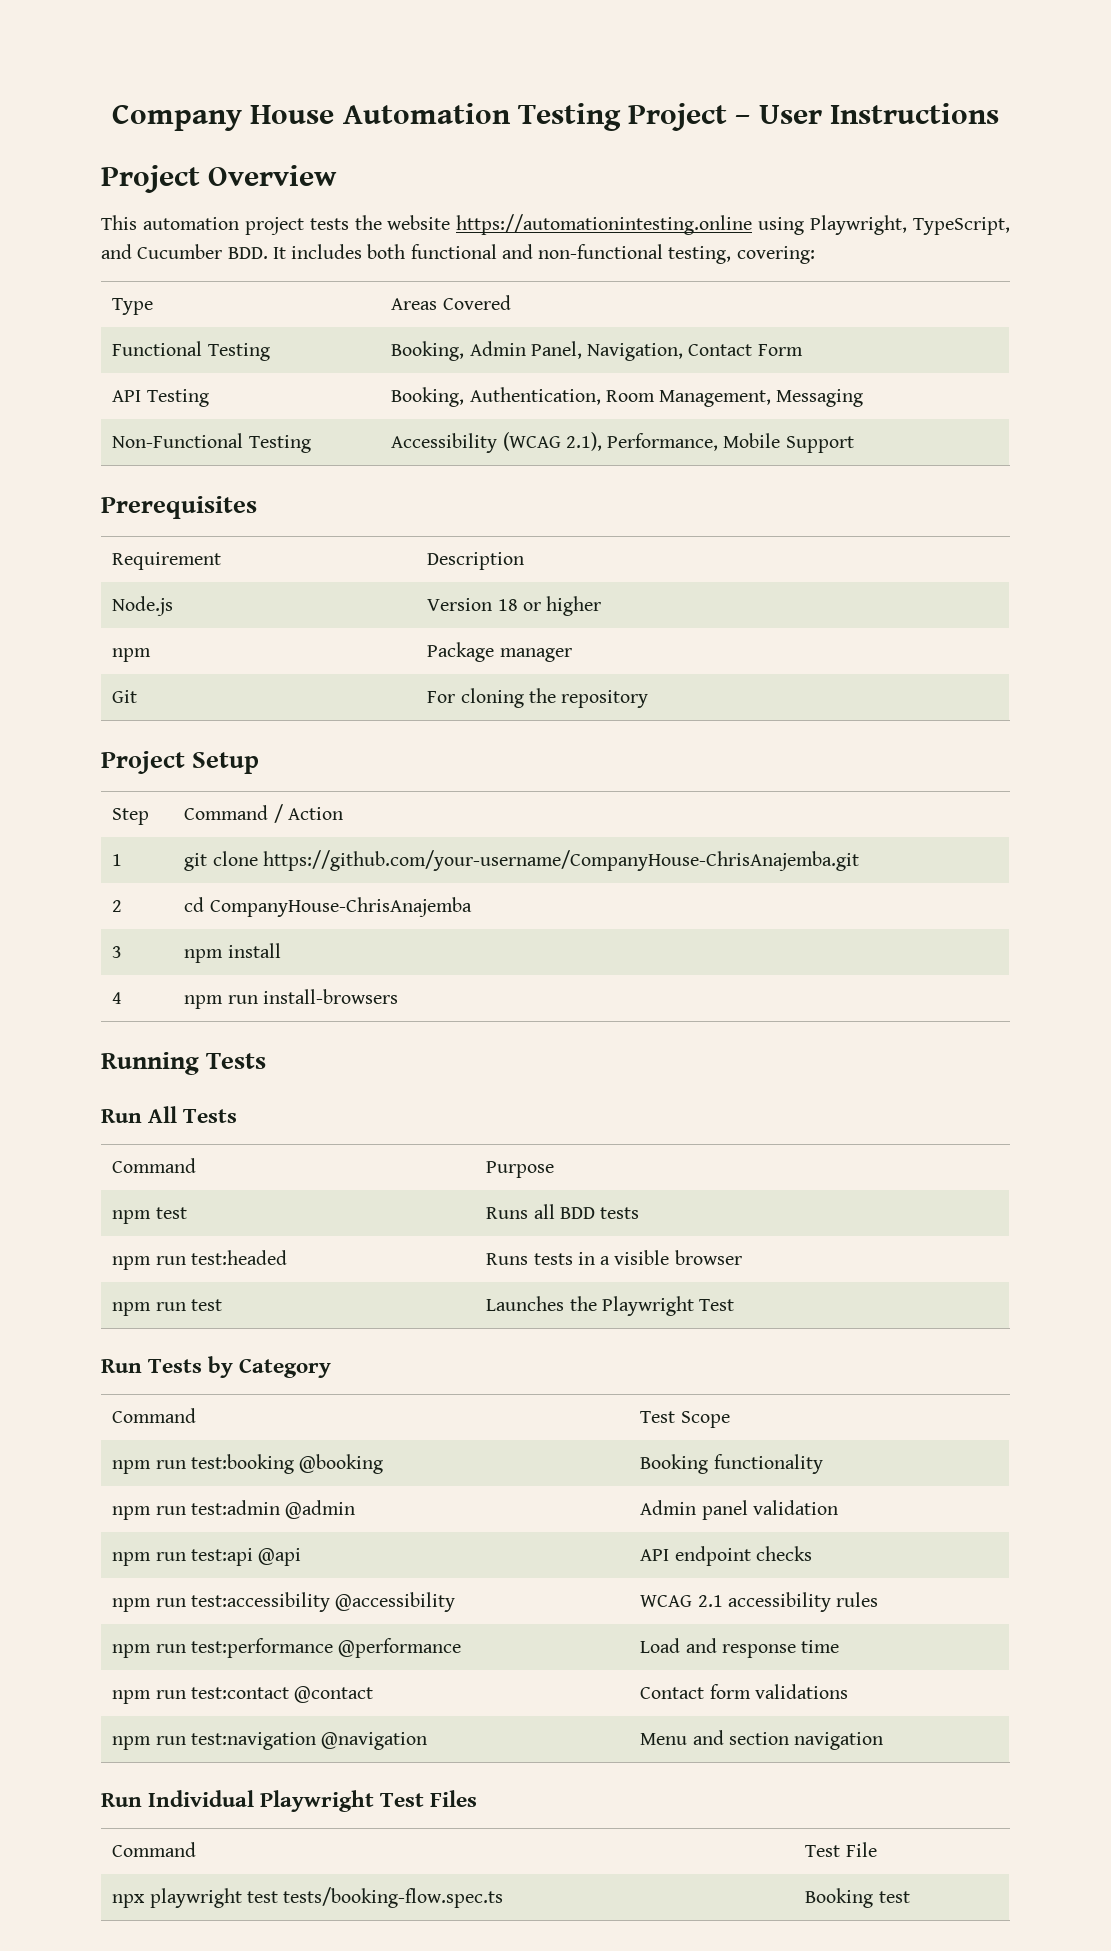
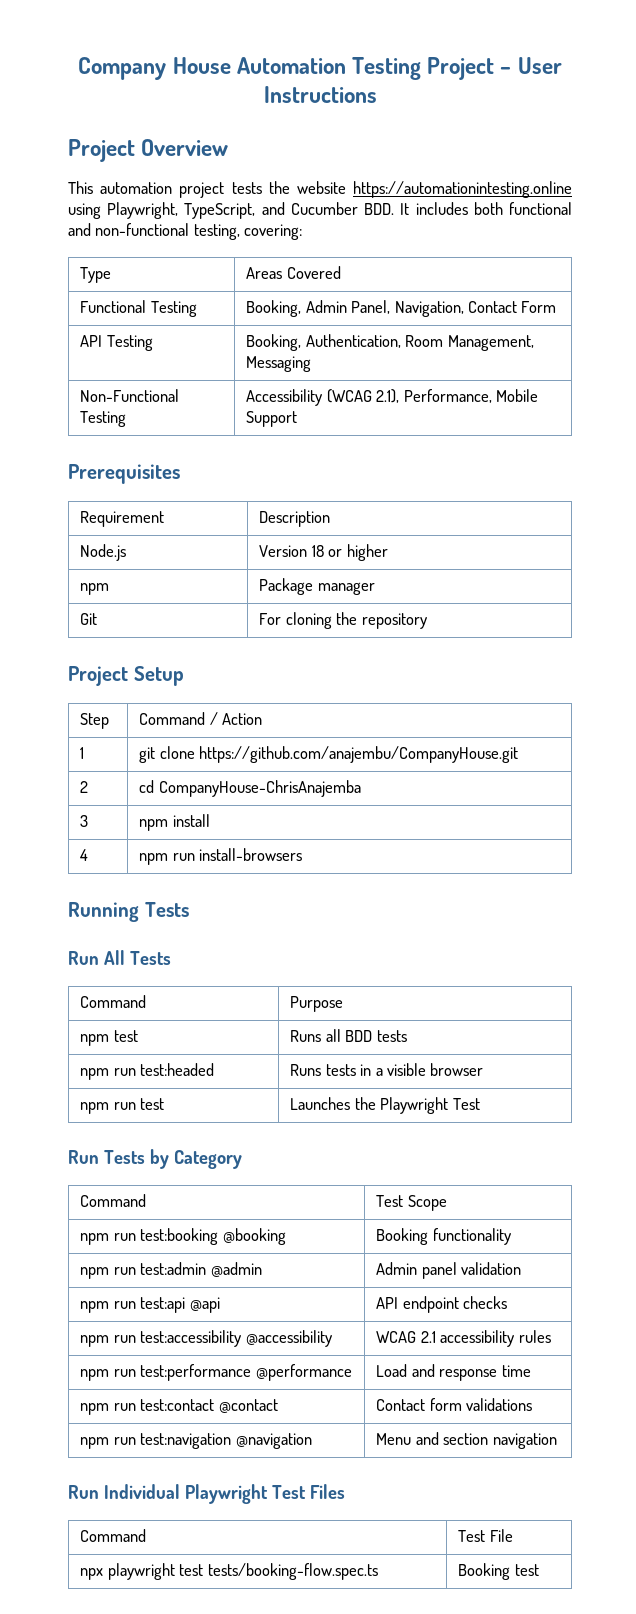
- 1 | git clone https://github.com/your-username/CompanyHouse-ChrisAnajemba.git
+ 1 | git clone https://github.com/anajembu/CompanyHouse.git

